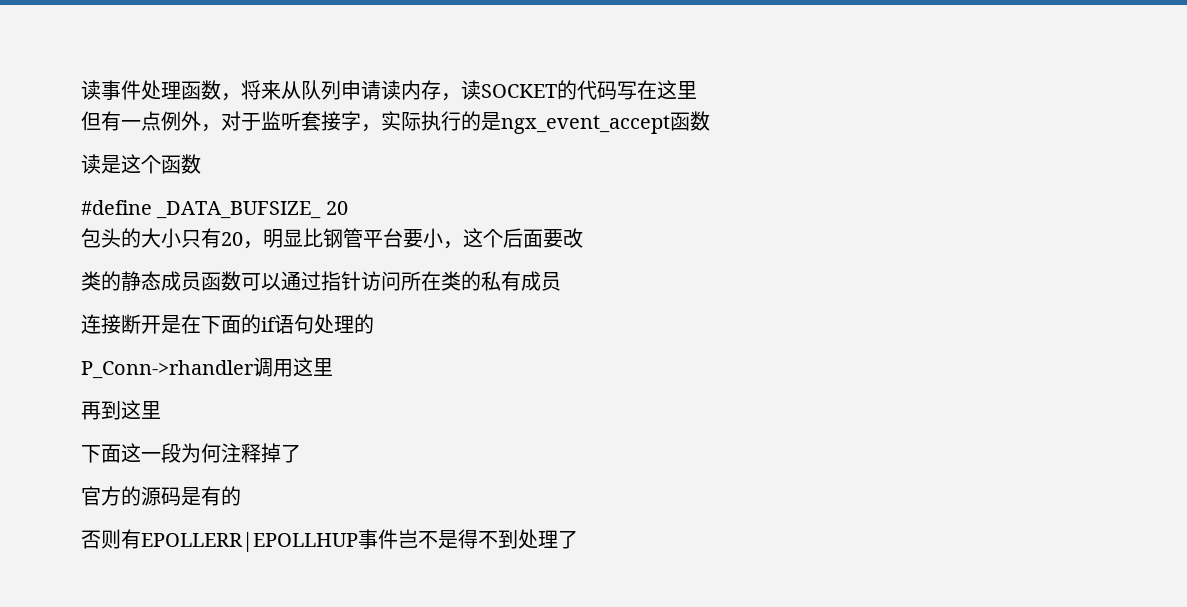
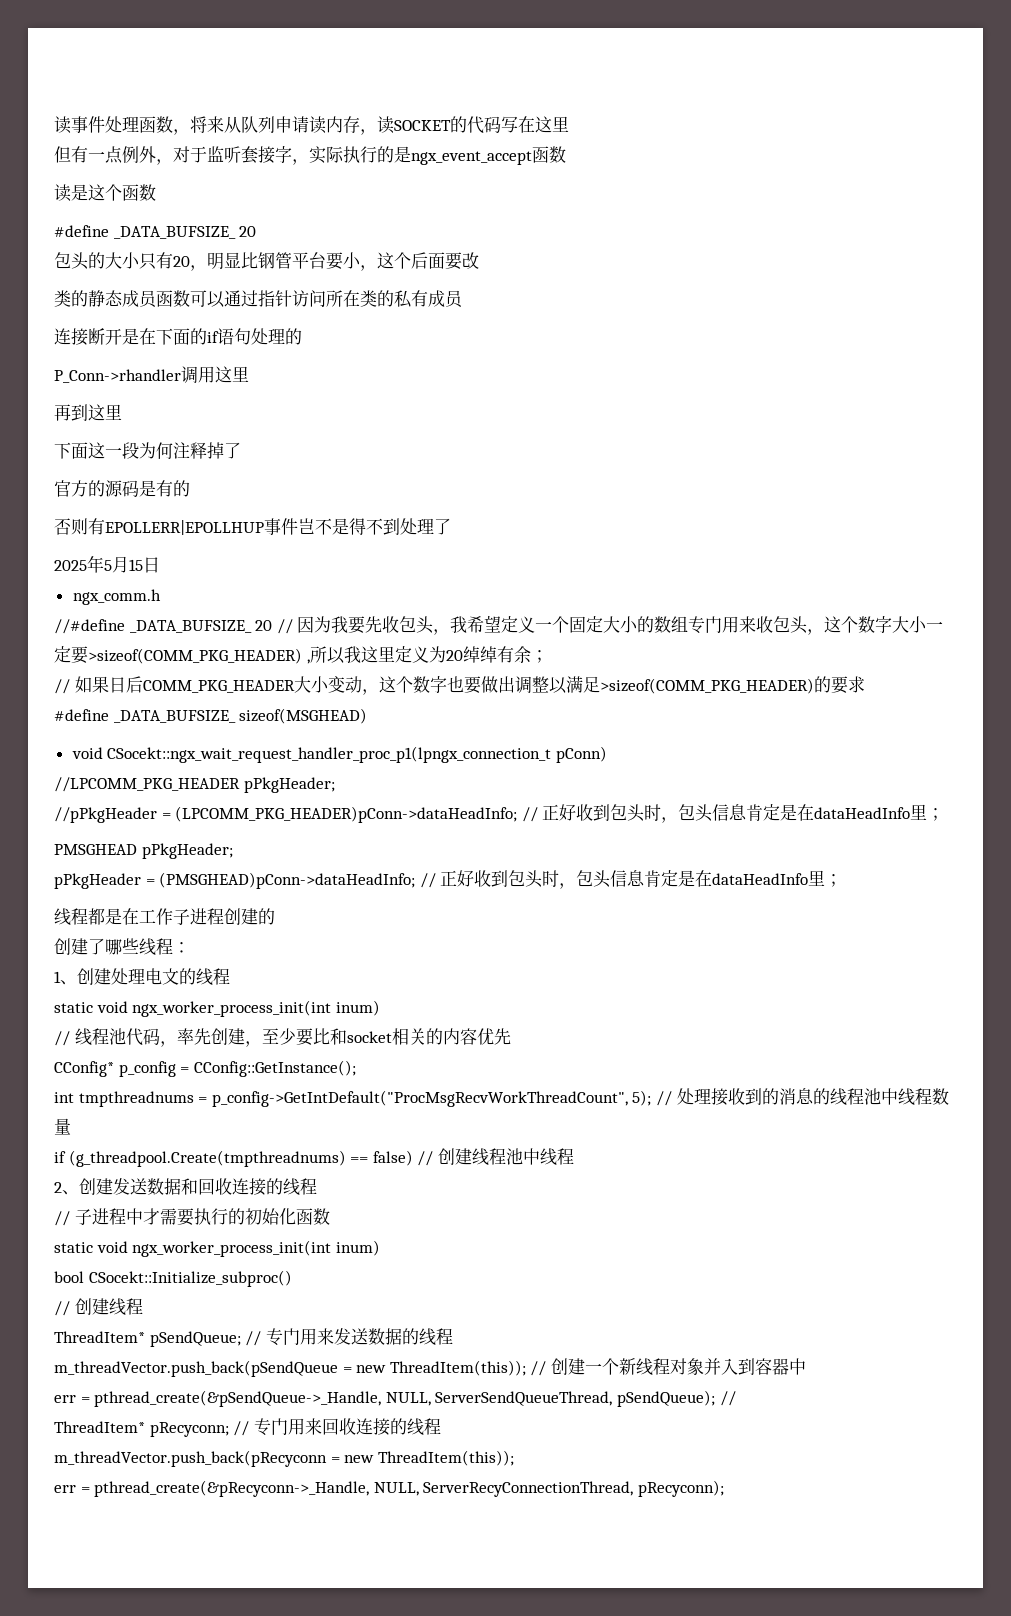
+ 2025年5月15日
+ ngx_comm.h
+ //#define _DATA_BUFSIZE_ 20 // 因为我要先收包头，我希望定义一个固定大小的数组专门用来收包头，这个数字大小一定要>sizeof(COMM_PKG_HEADER) ,所以我这里定义为20绰绰有余；
+ // 如果日后COMM_PKG_HEADER大小变动，这个数字也要做出调整以满足>sizeof(COMM_PKG_HEADER)的要求
+ #define _DATA_BUFSIZE_ sizeof(MSGHEAD)
+ void CSocekt::ngx_wait_request_handler_proc_p1(lpngx_connection_t pConn)
+ //LPCOMM_PKG_HEADER pPkgHeader;
+ //pPkgHeader = (LPCOMM_PKG_HEADER)pConn->dataHeadInfo; // 正好收到包头时，包头信息肯定是在dataHeadInfo里；
+ PMSGHEAD pPkgHeader;
+ pPkgHeader = (PMSGHEAD)pConn->dataHeadInfo; // 正好收到包头时，包头信息肯定是在dataHeadInfo里；
+ 线程都是在工作子进程创建的
+ 创建了哪些线程：
+ 1、创建处理电文的线程
+ static void ngx_worker_process_init(int inum)
+ // 线程池代码，率先创建，至少要比和socket相关的内容优先
+ CConfig* p_config = CConfig::GetInstance();
+ int tmpthreadnums = p_config->GetIntDefault("ProcMsgRecvWorkThreadCount", 5); // 处理接收到的消息的线程池中线程数量
+ if (g_threadpool.Create(tmpthreadnums) == false) // 创建线程池中线程
+ 2、创建发送数据和回收连接的线程
+ // 子进程中才需要执行的初始化函数
+ static void ngx_worker_process_init(int inum)
+ bool CSocekt::Initialize_subproc()
+ // 创建线程
+ ThreadItem* pSendQueue; // 专门用来发送数据的线程
+ m_threadVector.push_back(pSendQueue = new ThreadItem(this)); // 创建一个新线程对象并入到容器中
+ err = pthread_create(&pSendQueue->_Handle, NULL, ServerSendQueueThread, pSendQueue); //
+ ThreadItem* pRecyconn; // 专门用来回收连接的线程
+ m_threadVector.push_back(pRecyconn = new ThreadItem(this));
+ err = pthread_create(&pRecyconn->_Handle, NULL, ServerRecyConnectionThread, pRecyconn);

